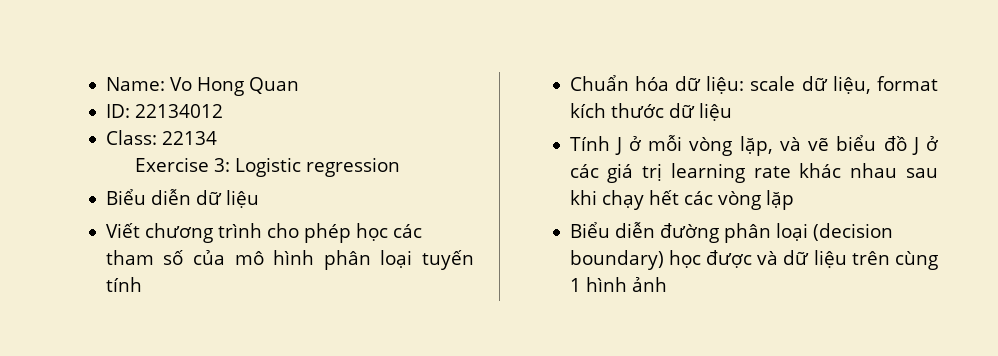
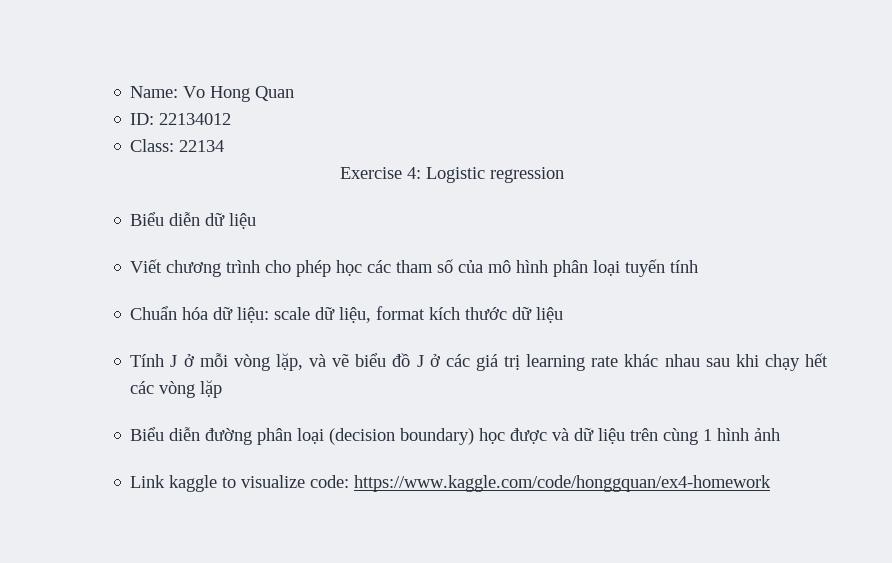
- Exercise 3: Logistic regression
+ Exercise 4: Logistic regression
+ Link kaggle to visualize code: https://www.kaggle.com/code/honggquan/ex4-homework

